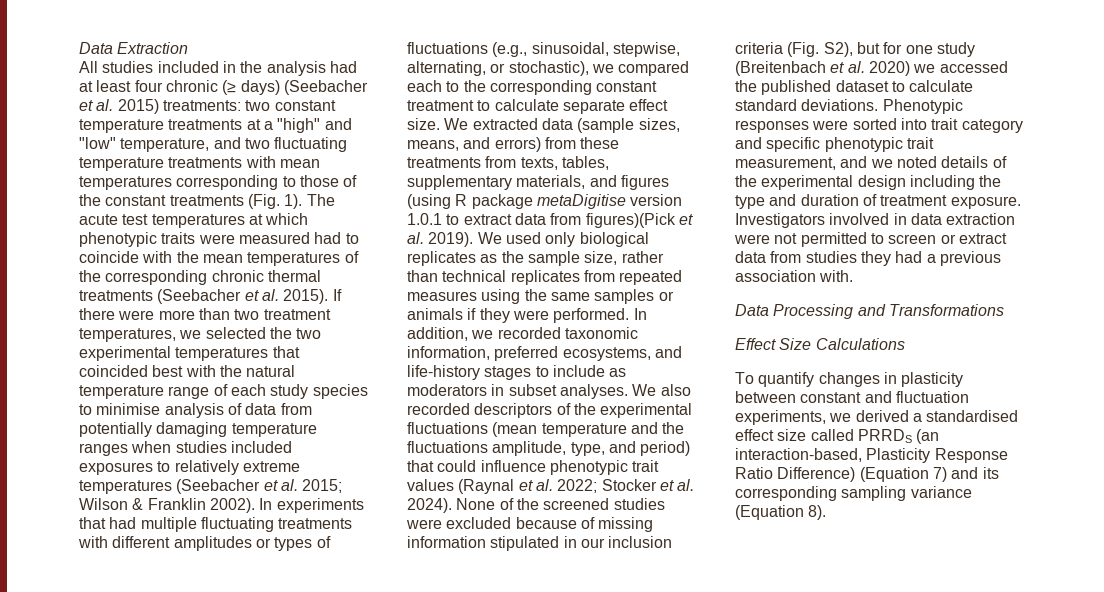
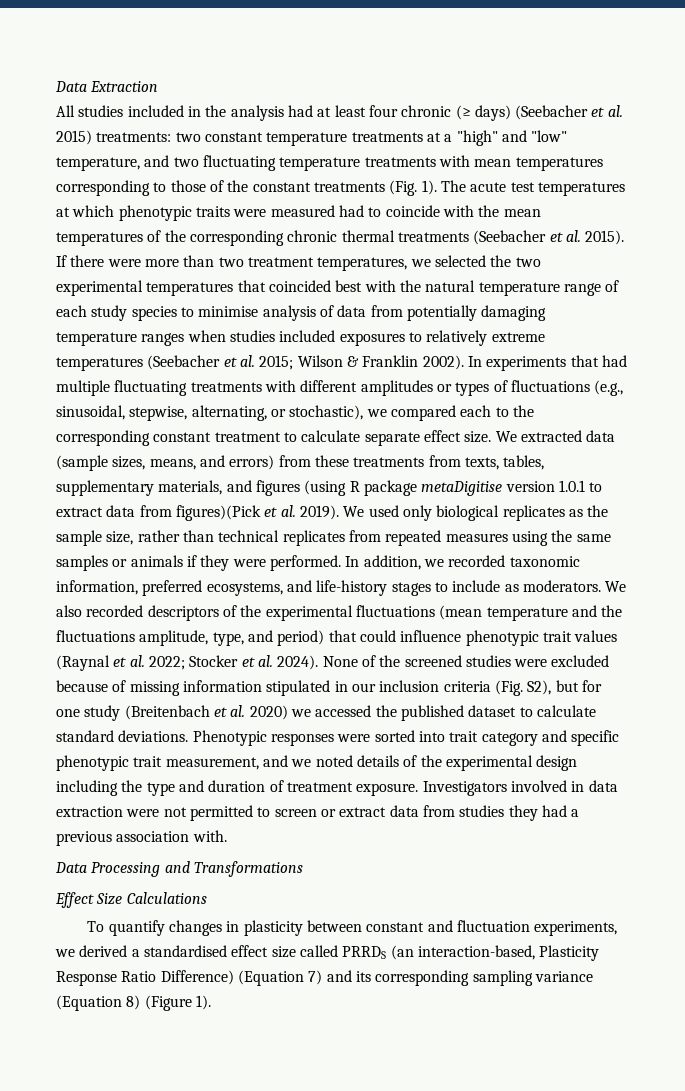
- In addition, we recorded taxonomic information, preferred ecosystems, and life-history stages to include as moderators in subset analyses.
+ In addition, we recorded taxonomic information, preferred ecosystems, and life-history stages to include as moderators.
- To quantify changes in plasticity between constant and fluctuation experiments, we derived a standardised effect size called PRRDS (an interaction-based, Plasticity Response Ratio Difference) (Equation 7) and its corresponding sampling variance (Equation 8).
+ To quantify changes in plasticity between constant and fluctuation experiments, we derived a standardised effect size called PRRDS (an interaction-based, Plasticity Response Ratio Difference) (Equation 7) and its corresponding sampling variance (Equation 8) (Figure 1).

